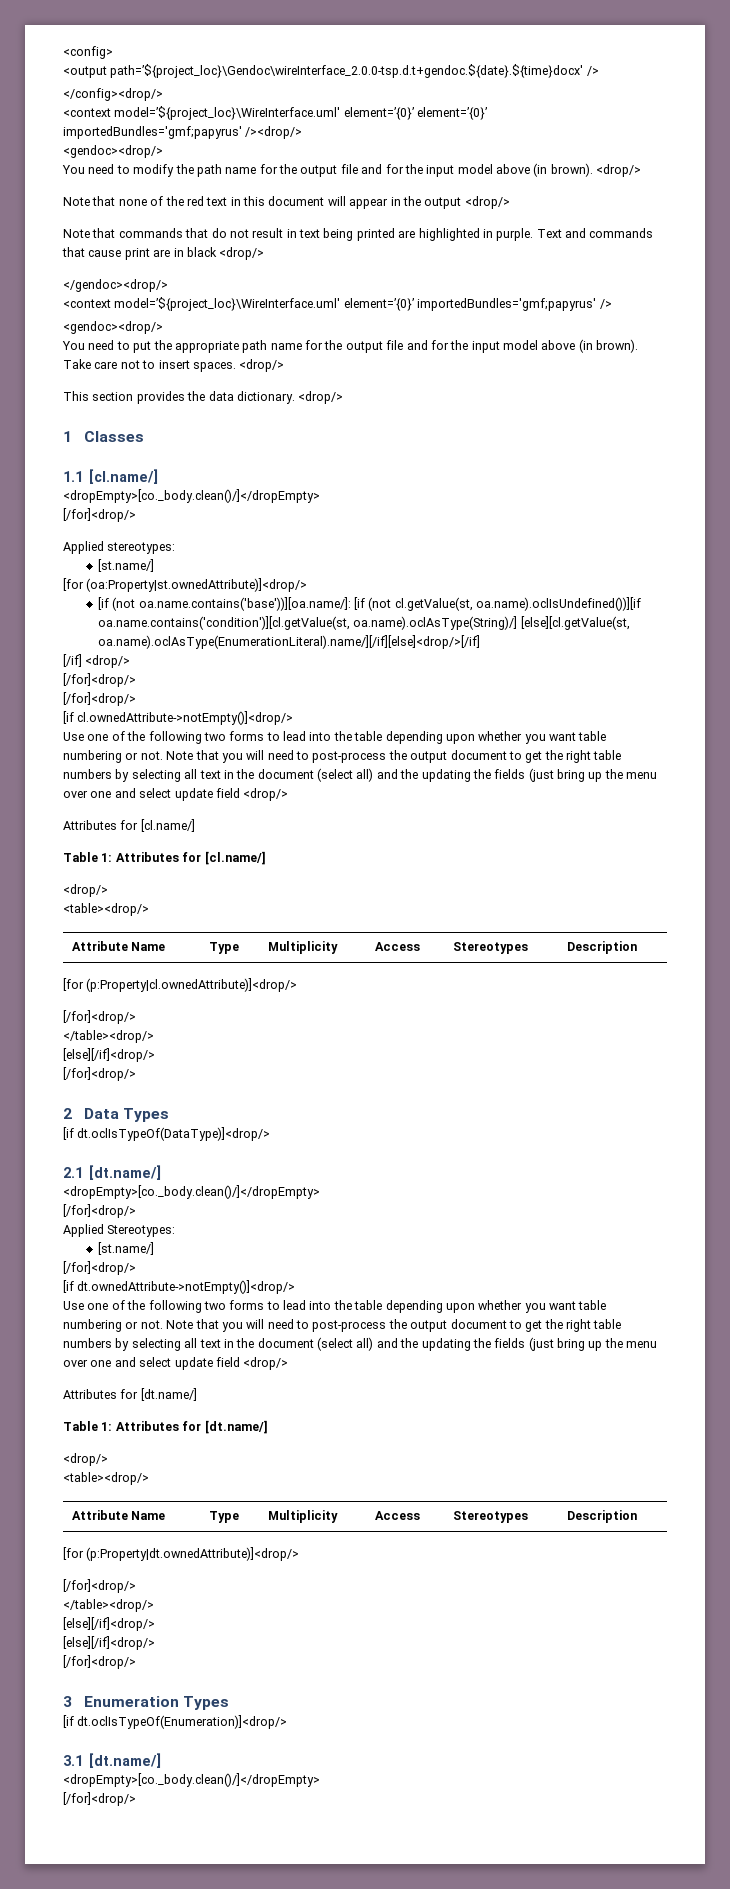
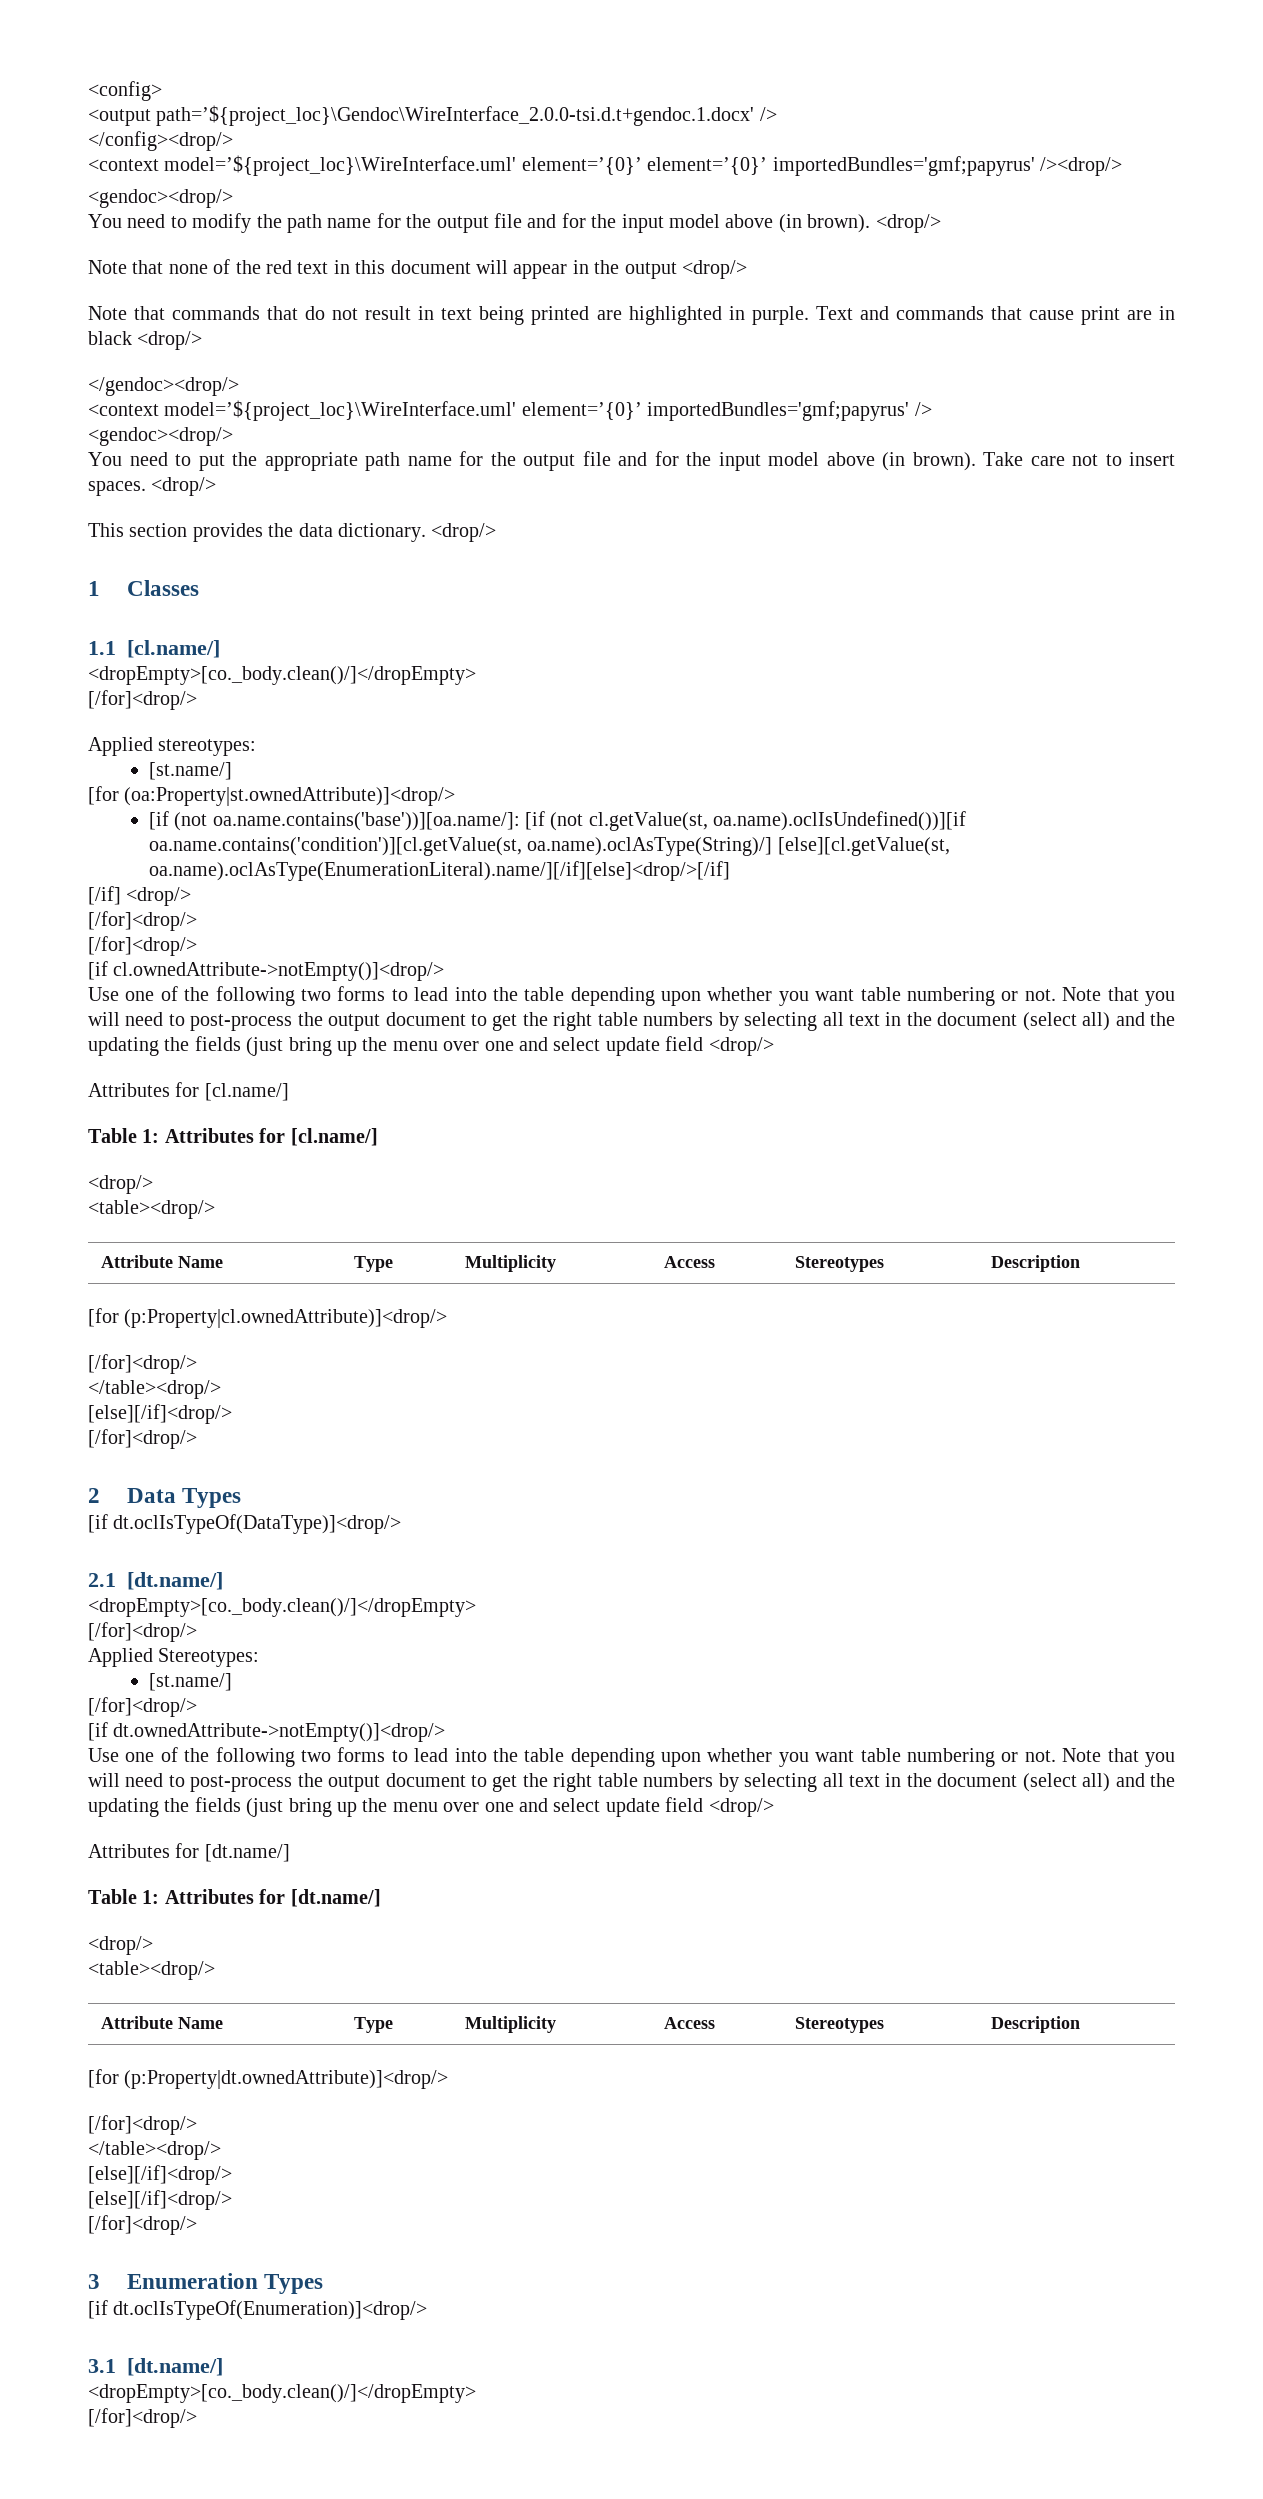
- <output path=’${project_loc}\Gendoc\wireInterface_2.0.0-tsp.d.t+gendoc.${date}.${time}docx' />
+ <output path=’${project_loc}\Gendoc\WireInterface_2.0.0-tsi.d.t+gendoc.1.docx' />

